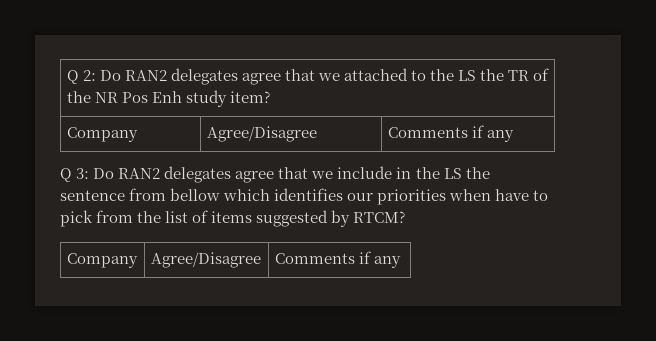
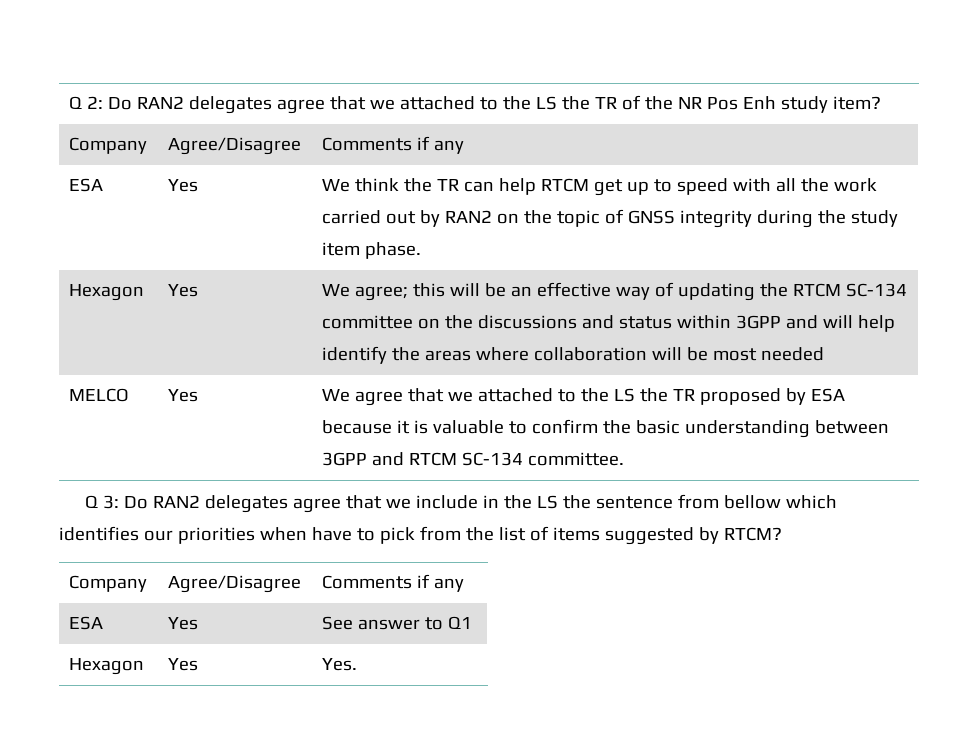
+ ESA | Yes | We think the TR can help RTCM get up to speed with all the work carried out by RAN2 on the topic of GNSS integrity during the study item phase.
+ Hexagon | Yes | We agree; this will be an effective way of updating the RTCM SC-134 committee on the discussions and status within 3GPP and will help identify the areas where collaboration will be most needed
+ MELCO | Yes | We agree that we attached to the LS the TR proposed by ESA because it is valuable to confirm the basic understanding between 3GPP and RTCM SC-134 committee.
+ ESA | Yes | See answer to Q1
+ Hexagon | Yes | Yes.

